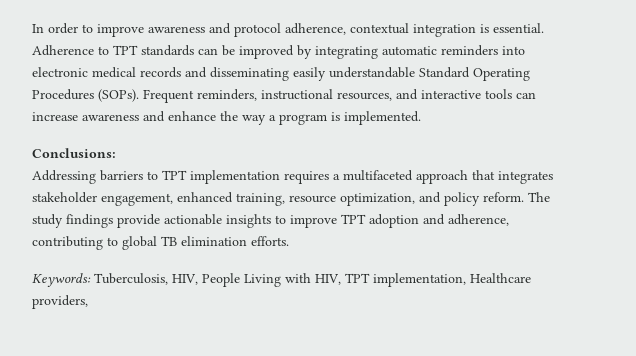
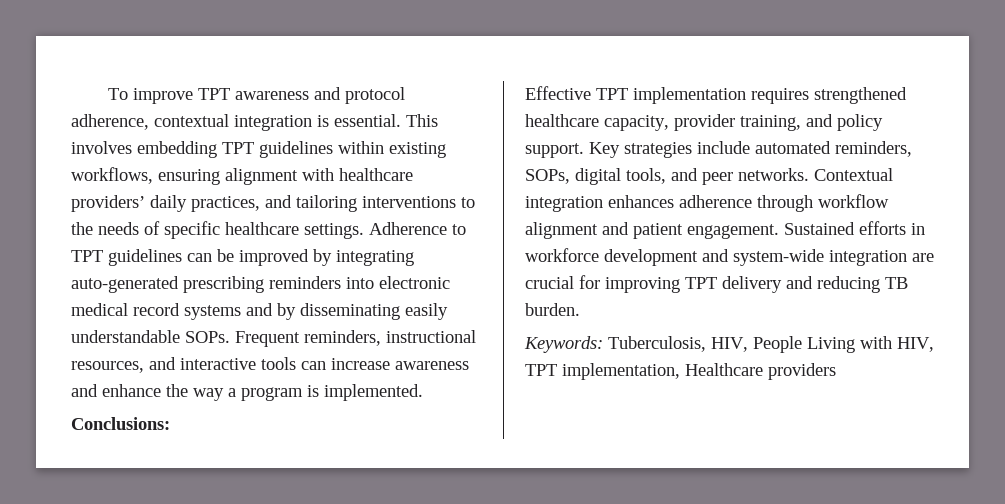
- In order to improve awareness and protocol adherence, contextual integration is essential.
+ To improve TPT awareness and protocol adherence, contextual integration is essential.
+ This involves embedding TPT guidelines within existing workflows, ensuring alignment with healthcare providers’ daily practices, and tailoring interventions to the needs of specific healthcare settings.
- Adherence to TPT standards can be improved by integrating automatic reminders into electronic medical records and disseminating easily understandable Standard Operating Procedures (SOPs).
+ Adherence to TPT guidelines can be improved by integrating auto-generated prescribing reminders into electronic medical record systems and by disseminating easily understandable SOPs.
- Addressing barriers to TPT implementation requires a multifaceted approach that integrates stakeholder engagement, enhanced training, resource optimization, and policy reform. The study findings provide actionable insights to improve TPT adoption and adherence, contributing to global TB elimination efforts.
+ Effective TPT implementation requires strengthened healthcare capacity, provider training, and policy support. Key strategies include automated reminders, SOPs, digital tools, and peer networks. Contextual integration enhances adherence through workflow alignment and patient engagement. Sustained efforts in workforce development and system-wide integration are crucial for improving TPT delivery and reducing TB burden.
- Keywords: Tuberculosis, HIV, People Living with HIV, TPT implementation, Healthcare providers,
+ Keywords: Tuberculosis, HIV, People Living with HIV, TPT implementation, Healthcare providers

